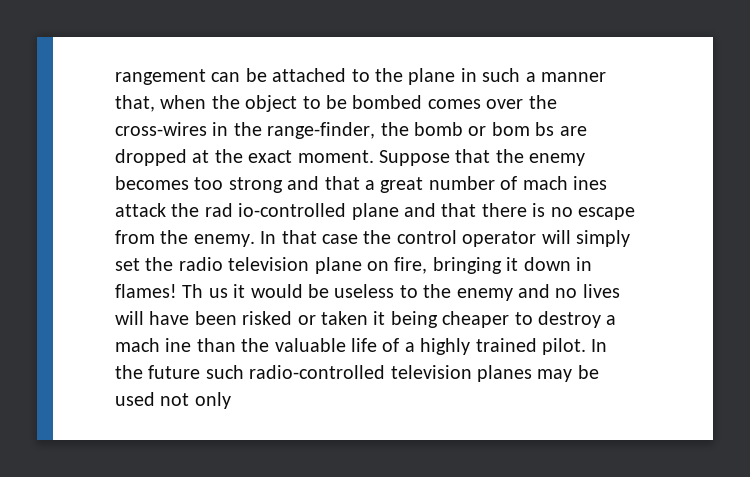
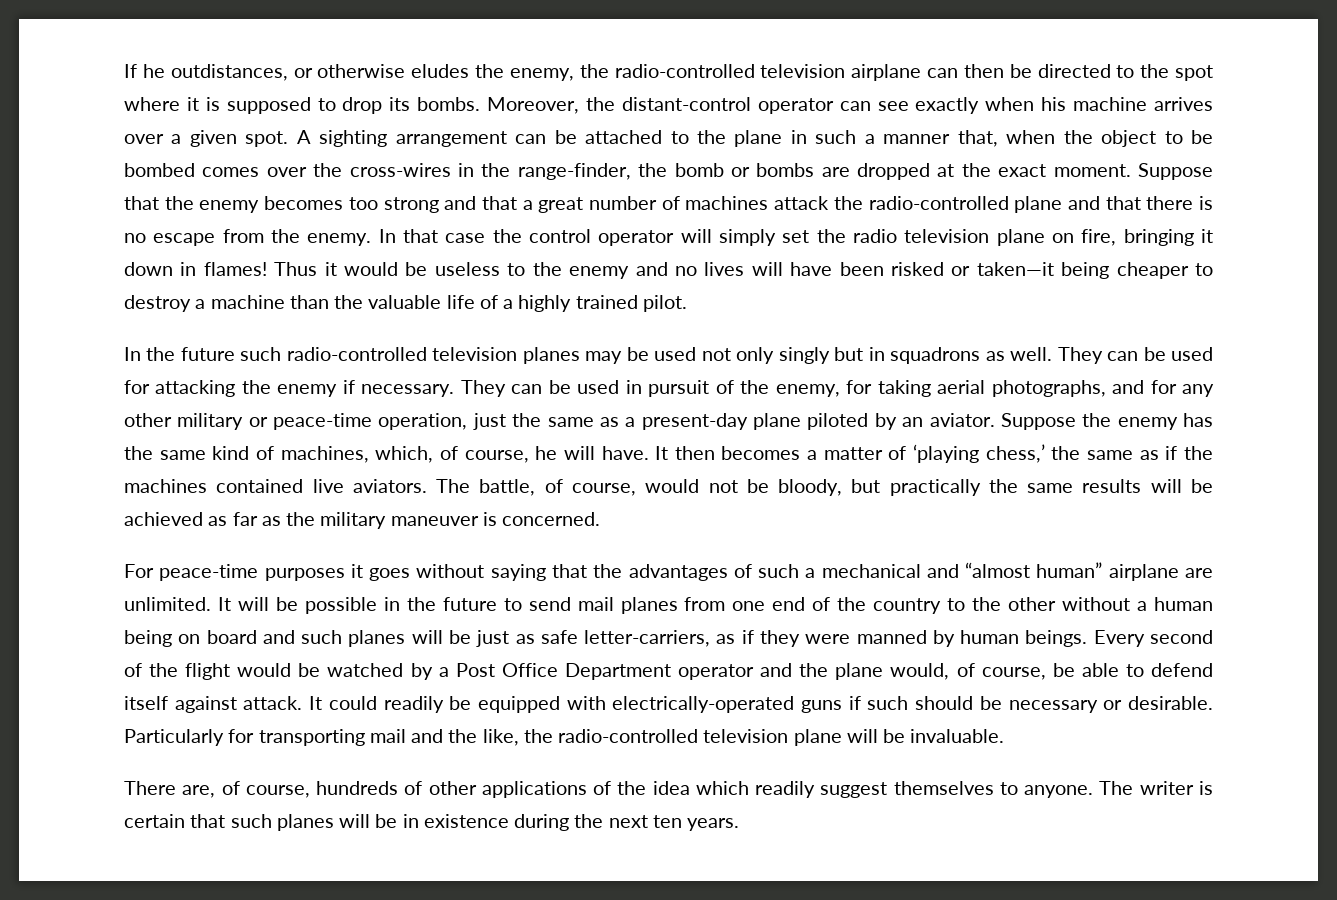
- rangement can be attached to the plane in such a manner that, when the object to be bombed comes over the cross-wires in the range-finder, the bomb or bom bs are dropped at the exact moment.
+ If he outdistances, or otherwise eludes the enemy, the radio-controlled television airplane can then be directed to the spot where it is supposed to drop its bombs. Moreover, the distant-control operator can see exactly when his machine arrives over a given spot. A sighting arrangement can be attached to the plane in such a manner that, when the object to be bombed comes over the cross-wires in the range-finder, the bomb or bombs are dropped at the exact moment.
- Suppose that the enemy becomes too strong and that a great number of mach ines attack the rad io-controlled plane and that there is no escape from the enemy.
+ Suppose that the enemy becomes too strong and that a great number of machines attack the radio-controlled plane and that there is no escape from the enemy.
- Th us it would be useless to the enemy and no lives will have been risked or taken it being cheaper to destroy a mach ine than the valuable life of a highly trained pilot. In the future such radio-controlled television planes may be used not only
+ Thus it would be useless to the enemy and no lives will have been risked or taken—it being cheaper to destroy a machine than the valuable life of a highly trained pilot.
+ In the future such radio-controlled television planes may be used not only singly but in squadrons as well. They can be used for attacking the enemy if necessary. They can be used in pursuit of the enemy, for taking aerial photographs, and for any other military or peace-time operation, just the same as a present-day plane piloted by an aviator. Suppose the enemy has the same kind of machines, which, of course, he will have. It then becomes a matter of ‘playing chess,’ the same as if the machines contained live aviators. The battle, of course, would not be bloody, but practically the same results will be achieved as far as the military maneuver is concerned.
+ For peace-time purposes it goes without saying that the advantages of such a mechanical and “almost human” airplane are unlimited. It will be possible in the future to send mail planes from one end of the country to the other without a human being on board and such planes will be just as safe letter-carriers, as if they were manned by human beings. Every second of the flight would be watched by a Post Office Department operator and the plane would, of course, be able to defend itself against attack. It could readily be equipped with electrically-operated guns if such should be necessary or desirable. Particularly for transporting mail and the like, the radio-controlled television plane will be invaluable.
+ There are, of course, hundreds of other applications of the idea which readily suggest themselves to anyone. The writer is certain that such planes will be in existence during the next ten years.

